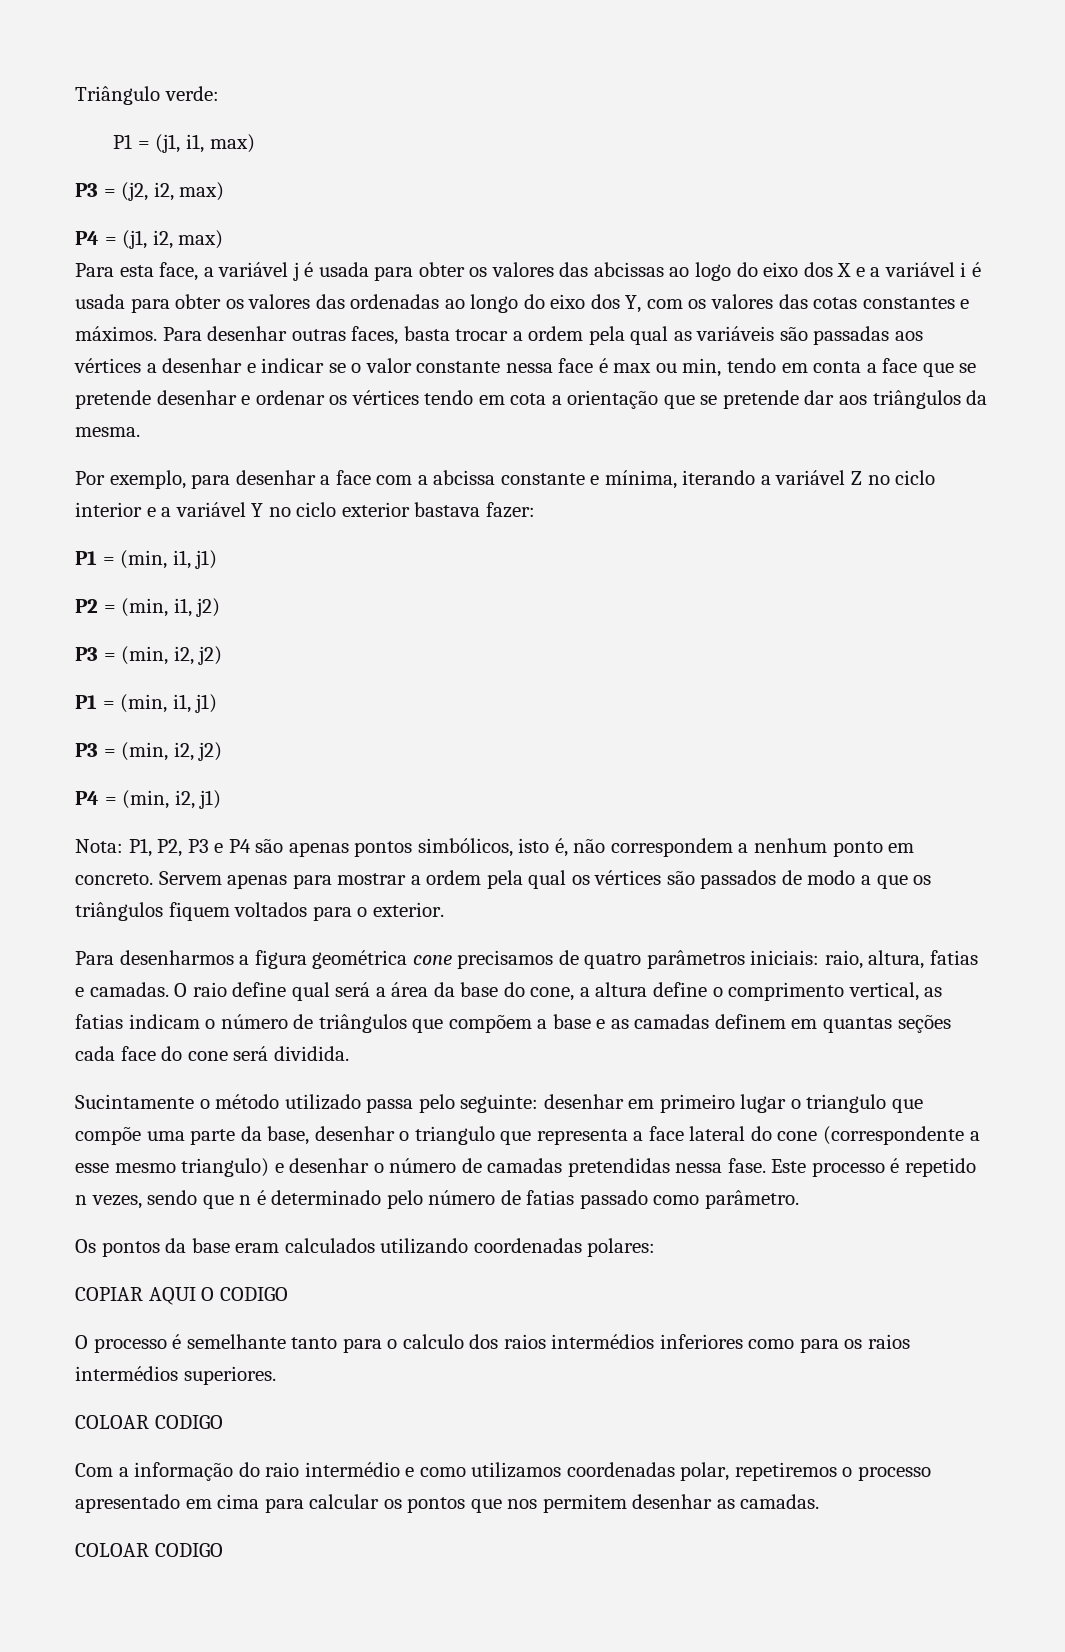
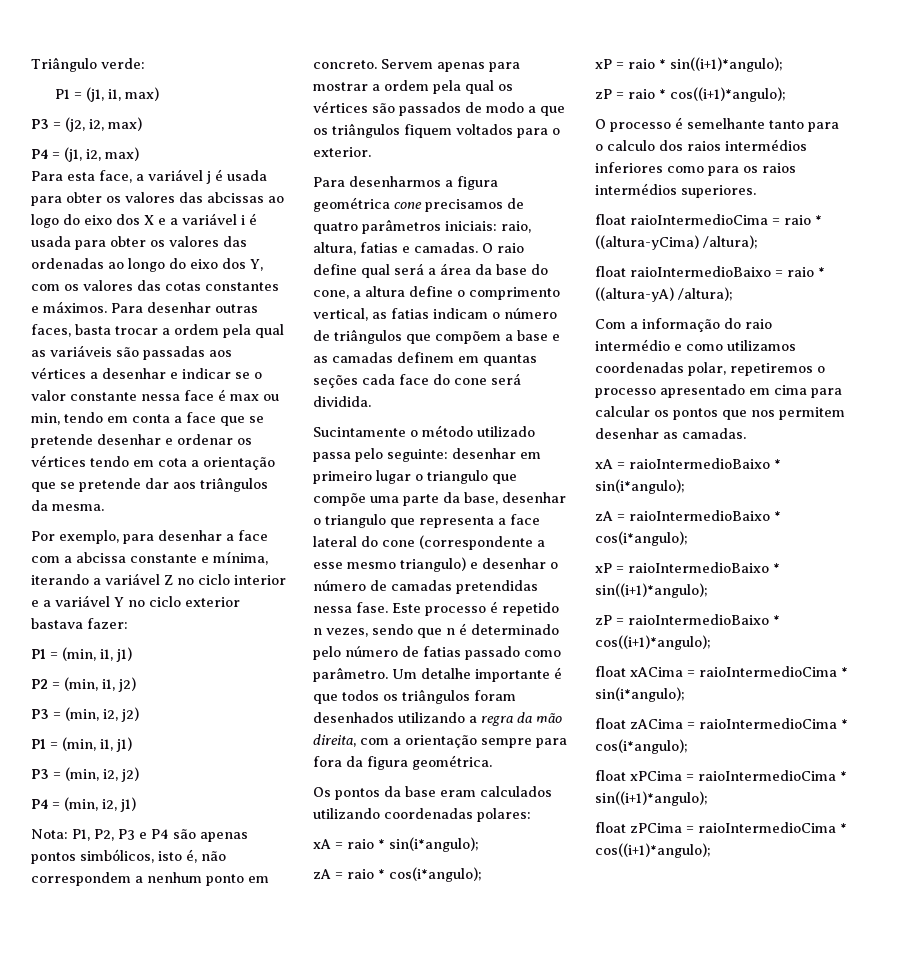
+ Um detalhe importante é que todos os triângulos foram desenhados utilizando a regra da mão direita, com a orientação sempre para fora da figura geométrica.
- COPIAR AQUI O CODIGO
+ xA = raio * sin(i*angulo);
+ zA = raio * cos(i*angulo);
+ xP = raio * sin((i+1)*angulo);
+ zP = raio * cos((i+1)*angulo);
  O processo é semelhante tanto para o calculo dos raios intermédios inferiores como para os raios intermédios superiores.
- COLOAR CODIGO
+ float raioIntermedioCima = raio * ((altura-yCima) /altura);
+ float raioIntermedioBaixo = raio * ((altura-yA) /altura);
  Com a informação do raio intermédio e como utilizamos coordenadas polar, repetiremos o processo apresentado em cima para calcular os pontos que nos permitem desenhar as camadas.
- COLOAR CODIGO
+ xA = raioIntermedioBaixo * sin(i*angulo);
+ zA = raioIntermedioBaixo * cos(i*angulo);
+ xP = raioIntermedioBaixo * sin((i+1)*angulo);
+ zP = raioIntermedioBaixo * cos((i+1)*angulo);
+ float xACima = raioIntermedioCima * sin(i*angulo);
+ float zACima = raioIntermedioCima * cos(i*angulo);
+ float xPCima = raioIntermedioCima * sin((i+1)*angulo);
+ float zPCima = raioIntermedioCima * cos((i+1)*angulo);

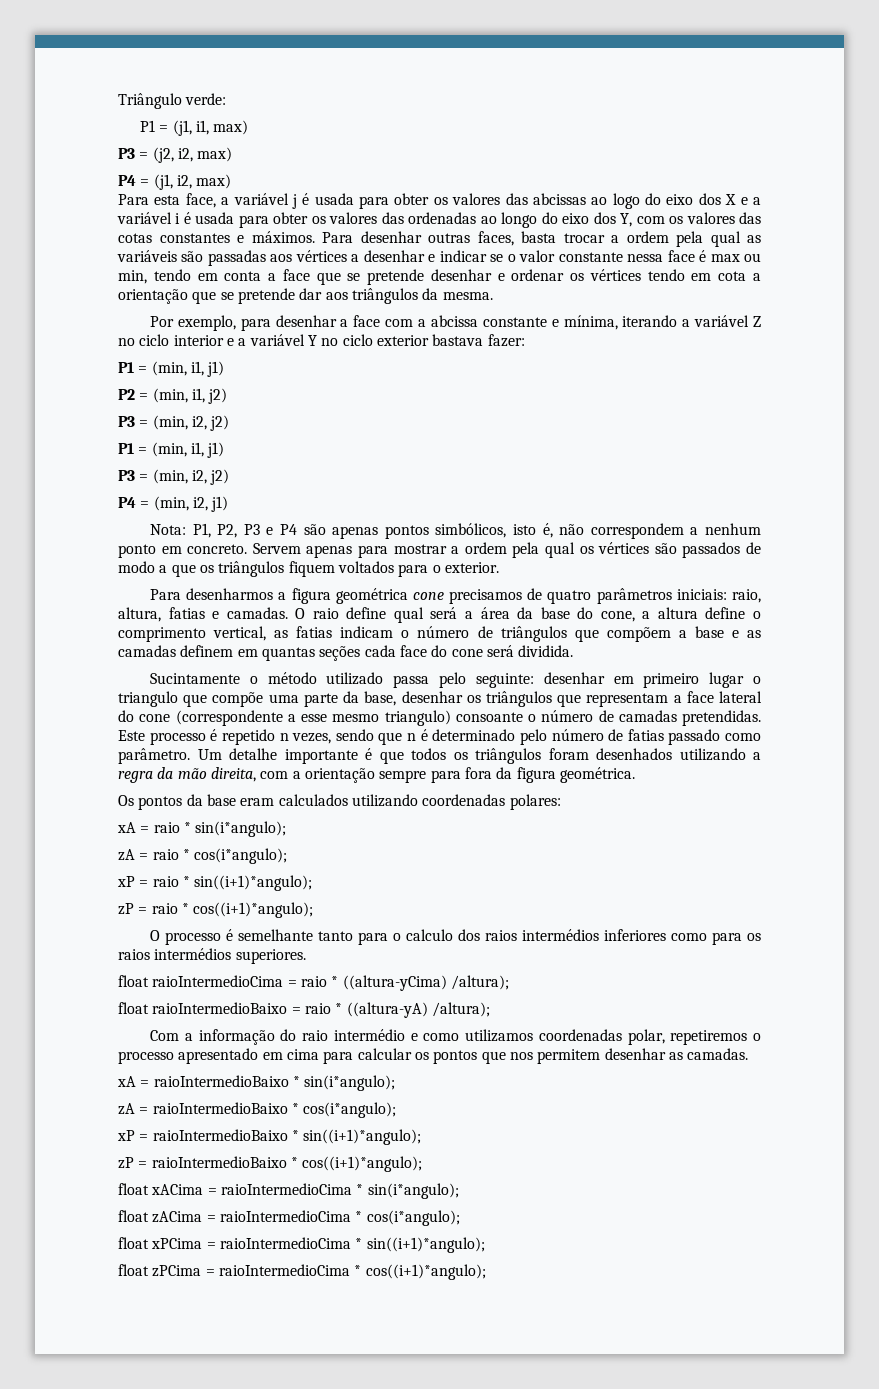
- Sucintamente o método utilizado passa pelo seguinte: desenhar em primeiro lugar o triangulo que compõe uma parte da base, desenhar o triangulo que representa a face lateral do cone (correspondente a esse mesmo triangulo) e desenhar o número de camadas pretendidas nessa fase.
+ Sucintamente o método utilizado passa pelo seguinte: desenhar em primeiro lugar o triangulo que compõe uma parte da base, desenhar os triângulos que representam a face lateral do cone (correspondente a esse mesmo triangulo) consoante o número de camadas pretendidas.

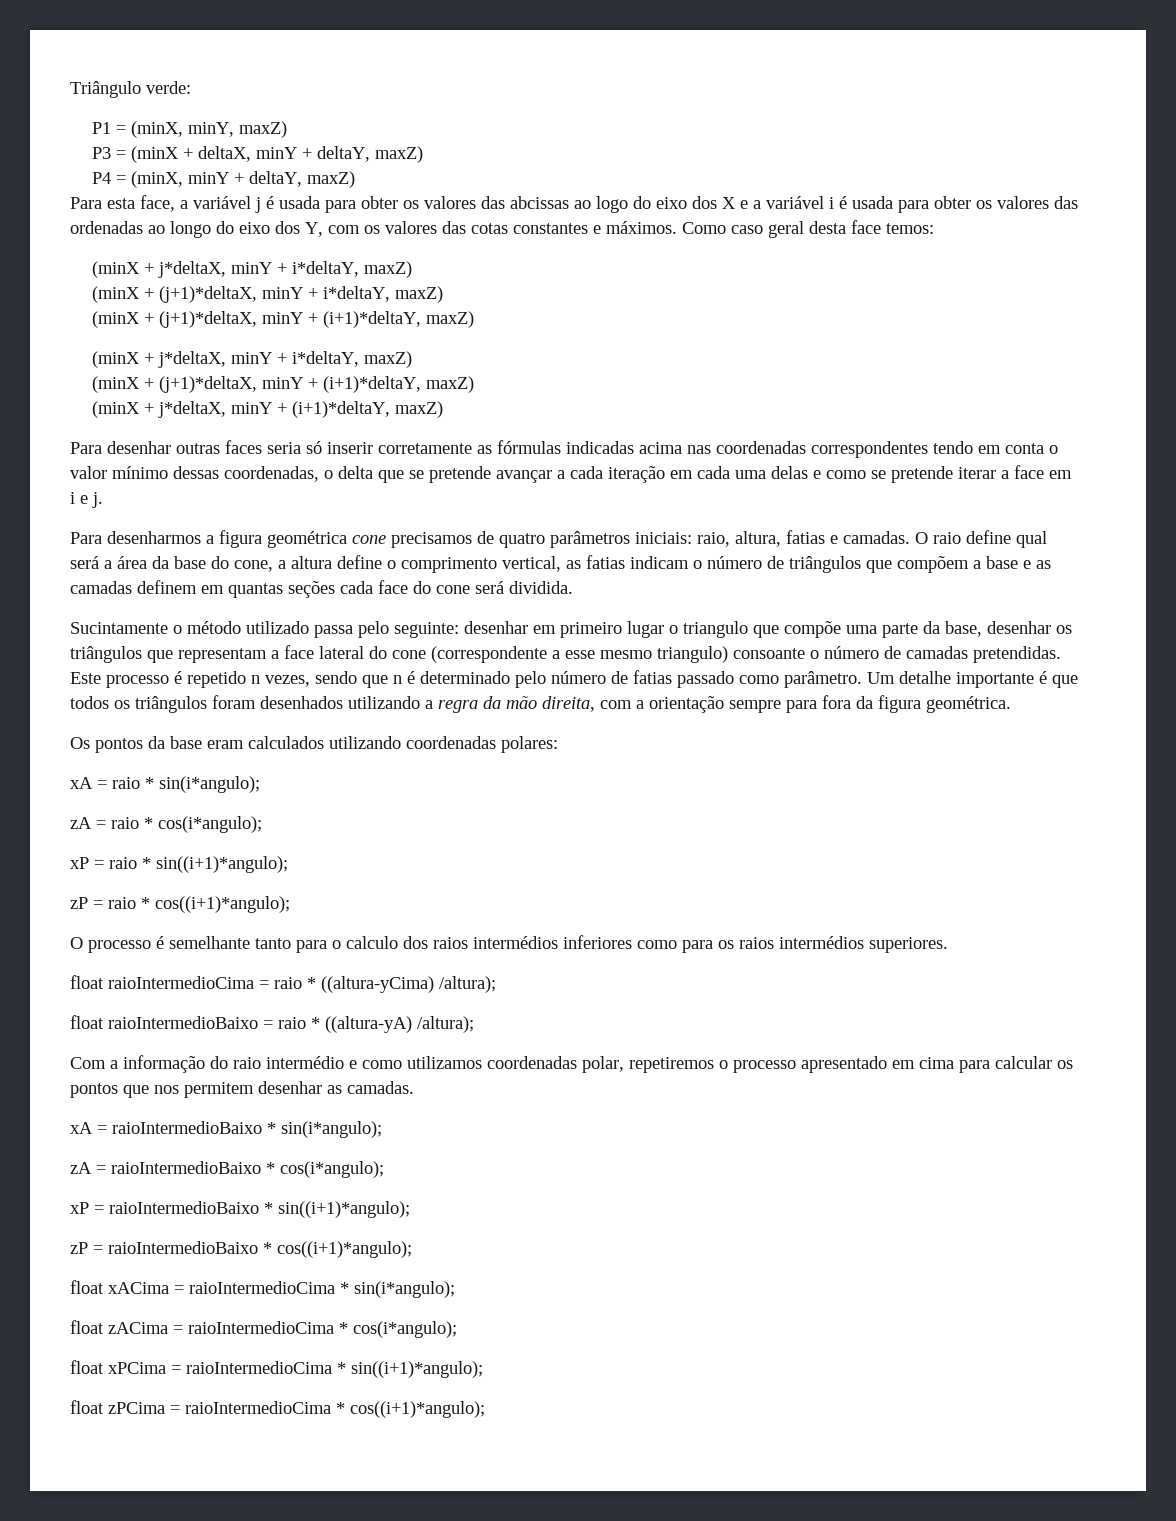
- P1 = (j1, i1, max)
- P3 = (j2, i2, max)
- P4 = (j1, i2, max)
+ P1 = (minX, minY, maxZ)
+ P3 = (minX + deltaX, minY + deltaY, maxZ)
+ P4 = (minX, minY + deltaY, maxZ)
- Para desenhar outras faces, basta trocar a ordem pela qual as variáveis são passadas aos vértices a desenhar e indicar se o valor constante nessa face é max ou min, tendo em conta a face que se pretende desenhar e ordenar os vértices tendo em cota a orientação que se pretende dar aos triângulos da mesma.
- Por exemplo, para desenhar a face com a abcissa constante e mínima, iterando a variável Z no ciclo interior e a variável Y no ciclo exterior bastava fazer:
- P1 = (min, i1, j1)
- P2 = (min, i1, j2)
- P3 = (min, i2, j2)
- P1 = (min, i1, j1)
- P3 = (min, i2, j2)
- P4 = (min, i2, j1)
- Nota: P1, P2, P3 e P4 são apenas pontos simbólicos, isto é, não correspondem a nenhum ponto em concreto. Servem apenas para mostrar a ordem pela qual os vértices são passados de modo a que os triângulos fiquem voltados para o exterior.
+ Como caso geral desta face temos:
+ (minX + j*deltaX, minY + i*deltaY, maxZ)
+ (minX + (j+1)*deltaX, minY + i*deltaY, maxZ)
+ (minX + (j+1)*deltaX, minY + (i+1)*deltaY, maxZ)
+ (minX + j*deltaX, minY + i*deltaY, maxZ)
+ (minX + (j+1)*deltaX, minY + (i+1)*deltaY, maxZ)
+ (minX + j*deltaX, minY + (i+1)*deltaY, maxZ)
+ Para desenhar outras faces seria só inserir corretamente as fórmulas indicadas acima nas coordenadas correspondentes tendo em conta o valor mínimo dessas coordenadas, o delta que se pretende avançar a cada iteração em cada uma delas e como se pretende iterar a face em i e j.

